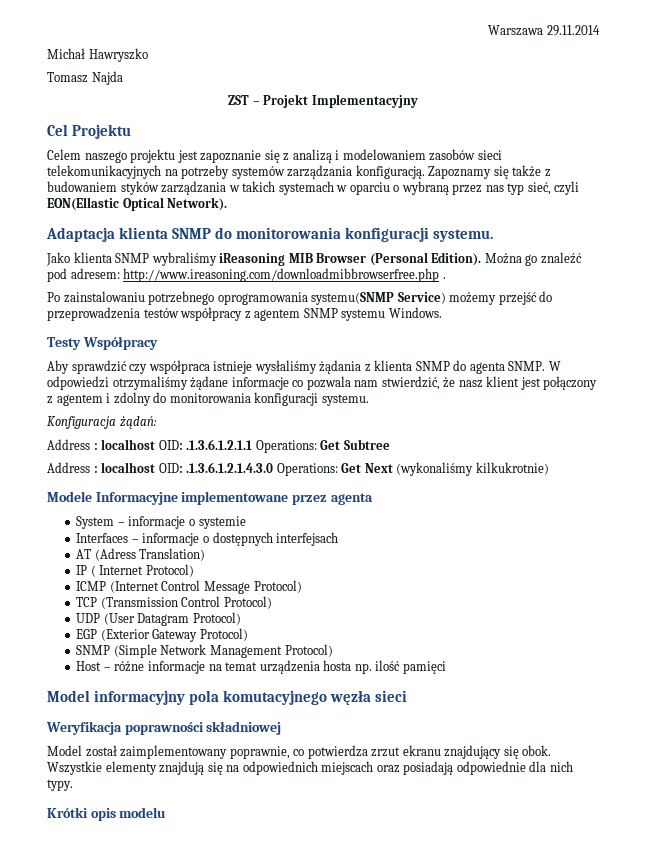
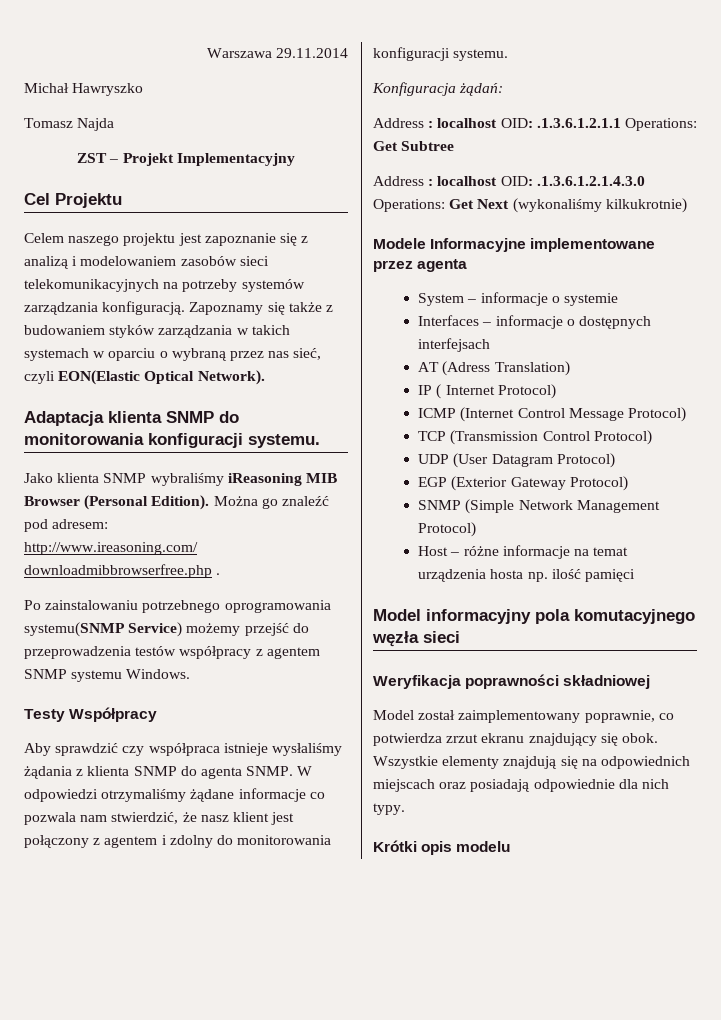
- Zapoznamy się także z budowaniem styków zarządzania w takich systemach w oparciu o wybraną przez nas typ sieć, czyli EON(Ellastic Optical Network).
+ Zapoznamy się także z budowaniem styków zarządzania w takich systemach w oparciu o wybraną przez nas sieć, czyli EON(Elastic Optical Network).

